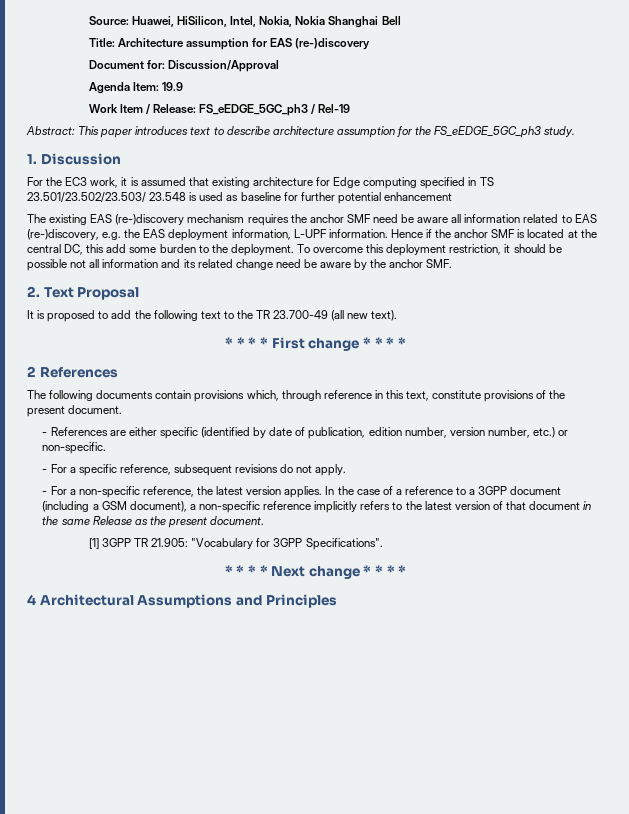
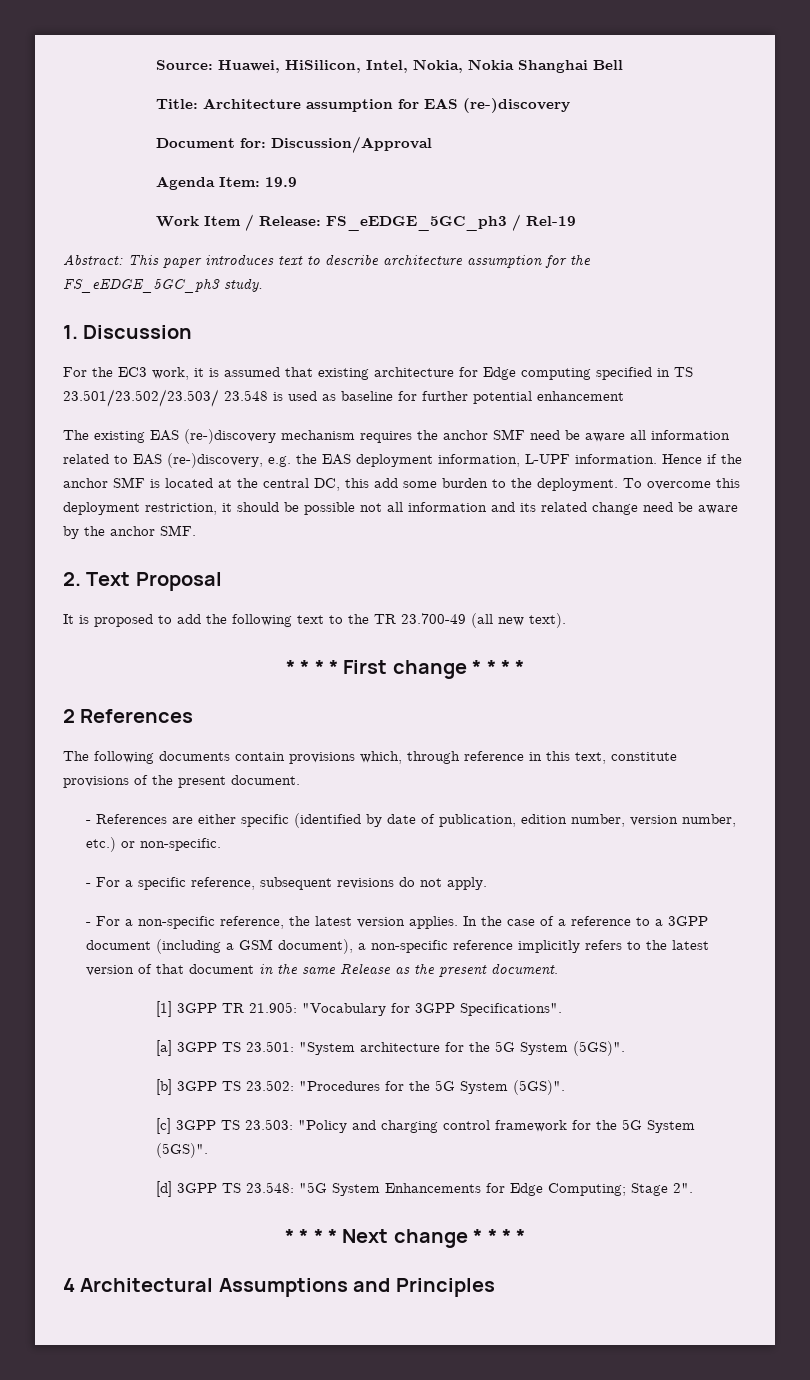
+ [a] 3GPP TS 23.501: "System architecture for the 5G System (5GS)".
+ [b] 3GPP TS 23.502: "Procedures for the 5G System (5GS)".
+ [c] 3GPP TS 23.503: "Policy and charging control framework for the 5G System (5GS)".
+ [d] 3GPP TS 23.548: "5G System Enhancements for Edge Computing; Stage 2".

